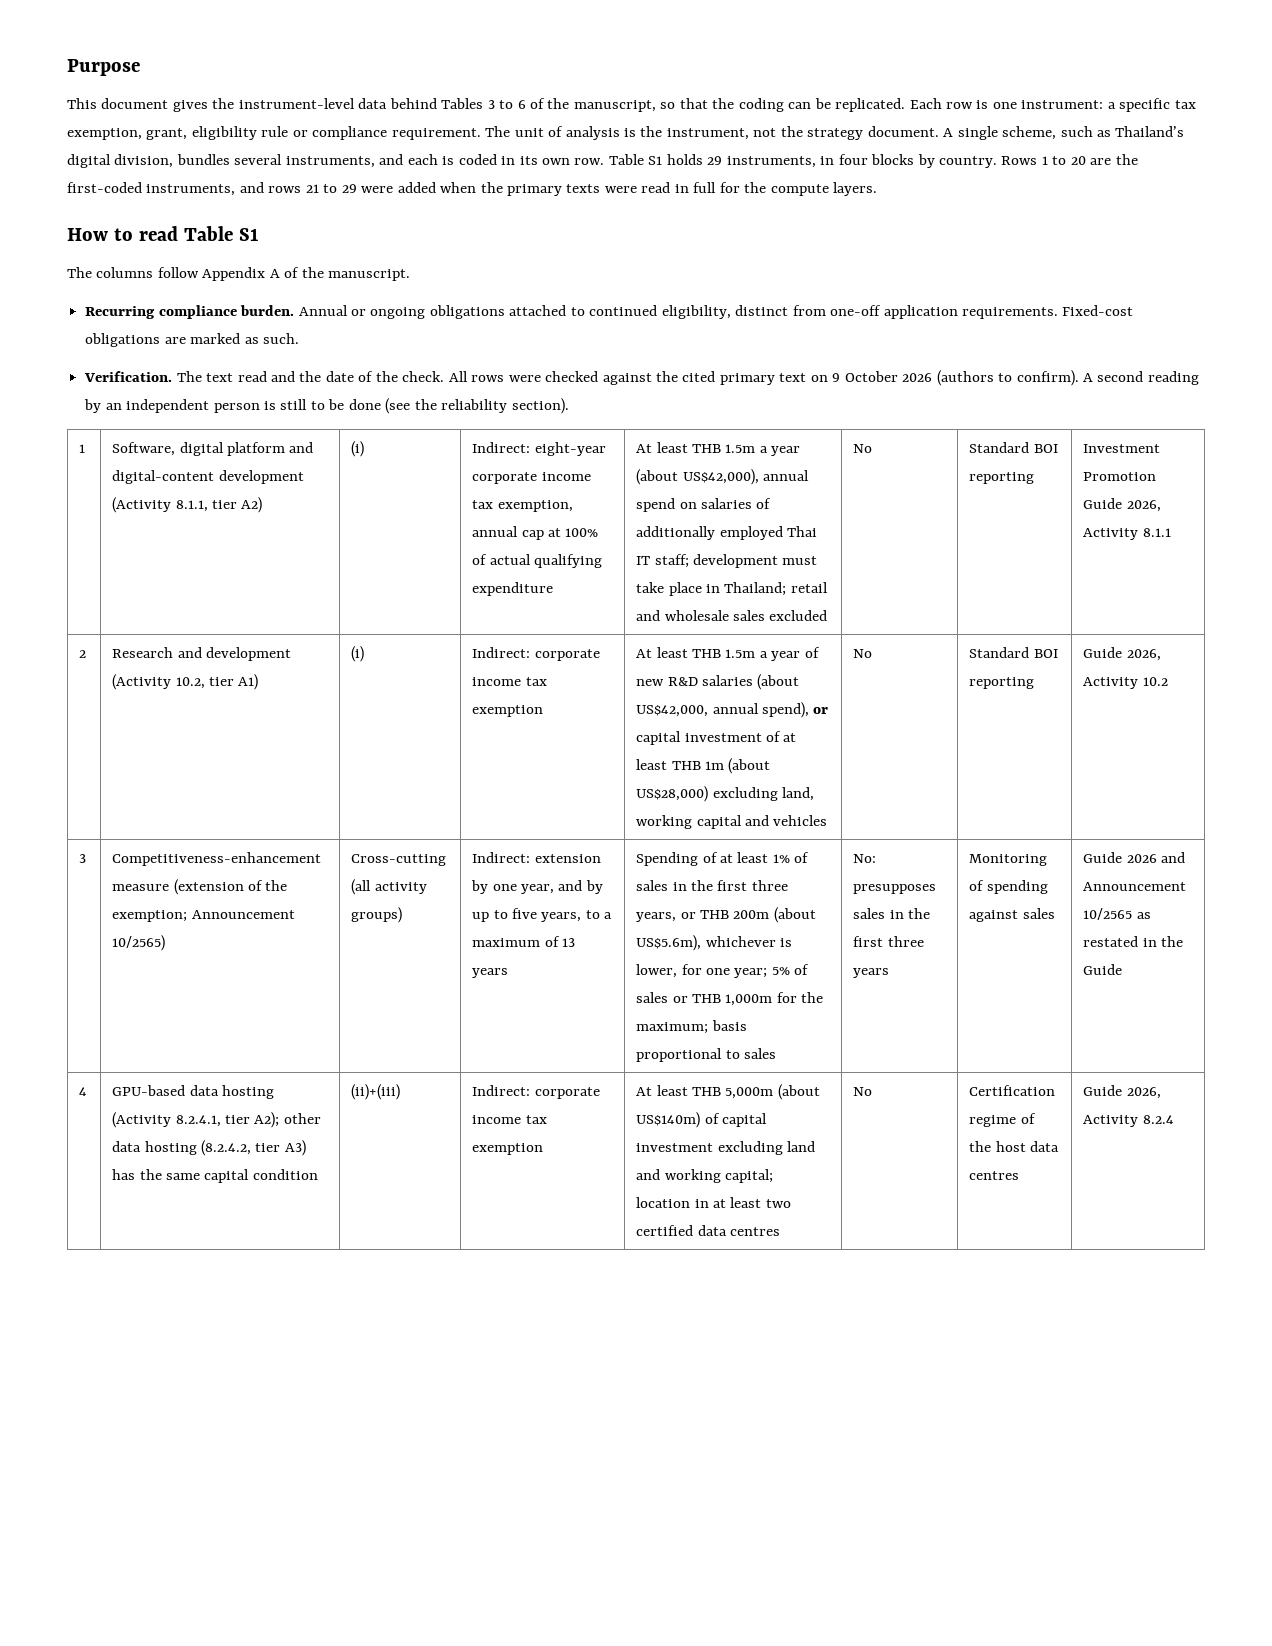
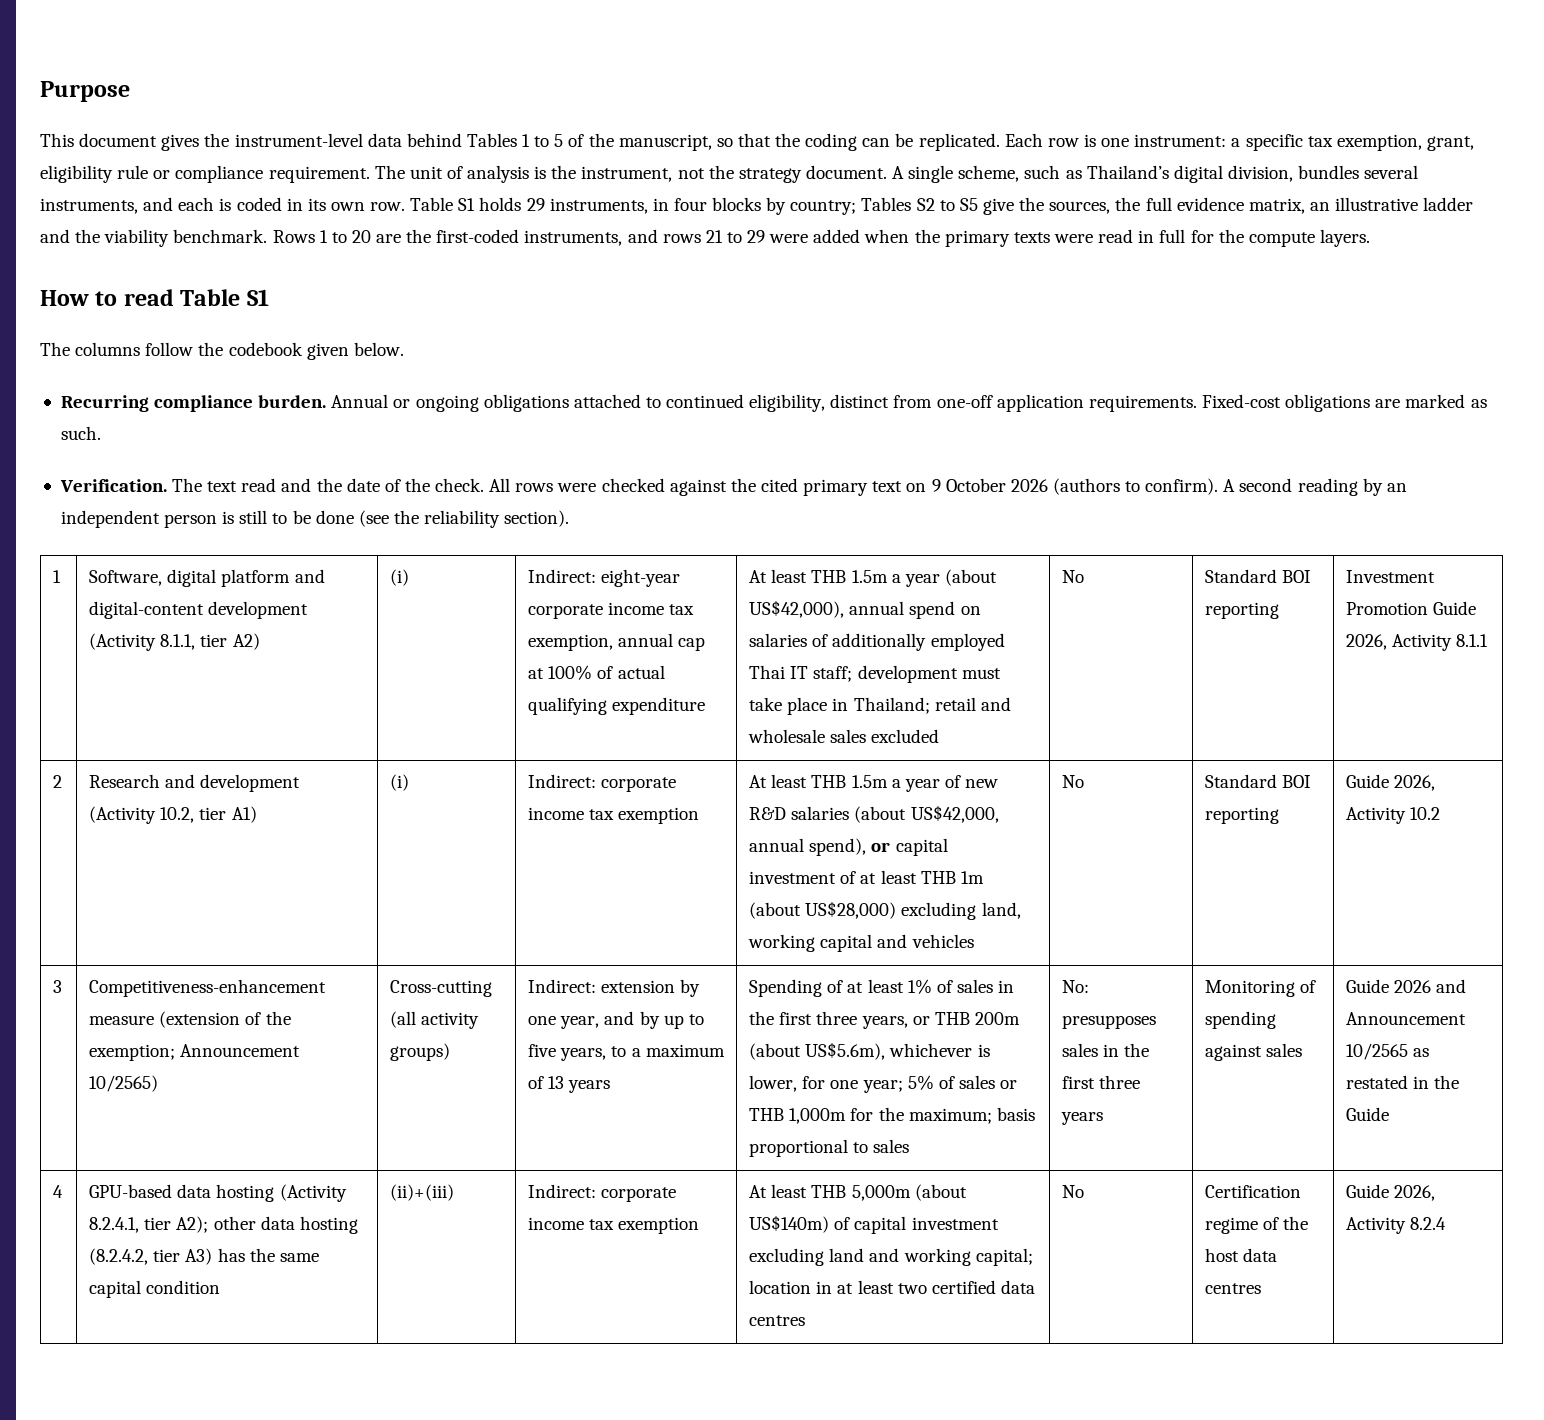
- This document gives the instrument-level data behind Tables 3 to 6 of the manuscript, so that the coding can be replicated.
+ This document gives the instrument-level data behind Tables 1 to 5 of the manuscript, so that the coding can be replicated.
- Table S1 holds 29 instruments, in four blocks by country.
+ Table S1 holds 29 instruments, in four blocks by country; Tables S2 to S5 give the sources, the full evidence matrix, an illustrative ladder and the viability benchmark.
- The columns follow Appendix A of the manuscript.
+ The columns follow the codebook given below.

